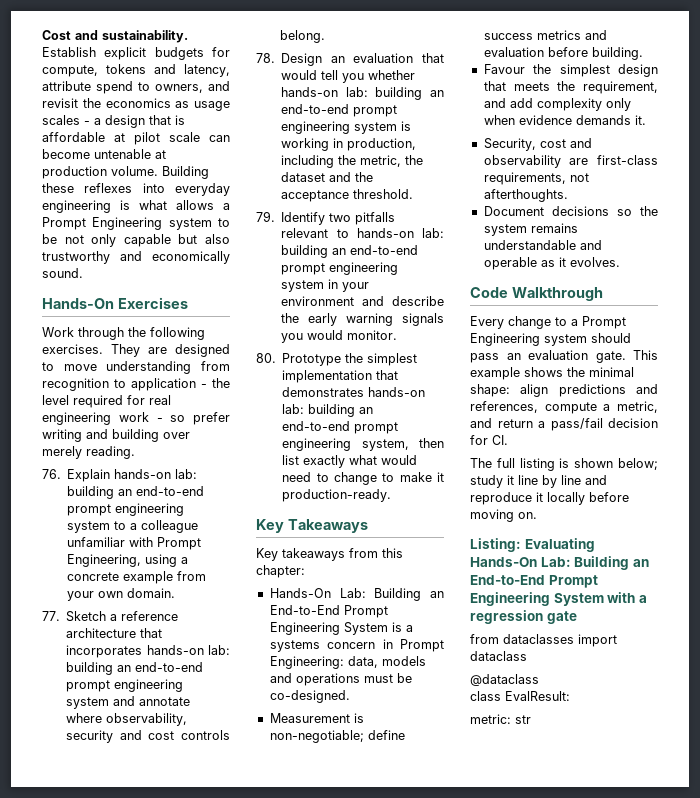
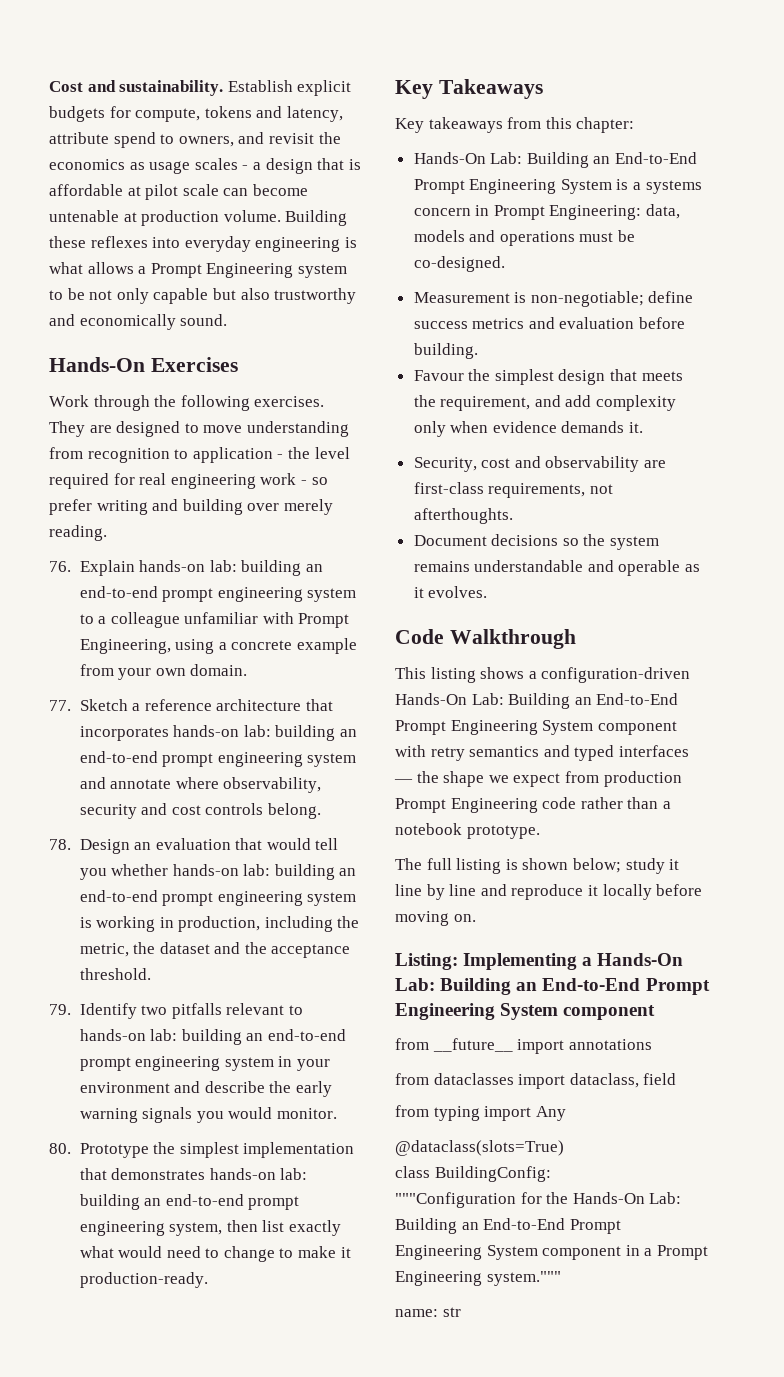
- Every change to a Prompt Engineering system should pass an evaluation gate. This example shows the minimal shape: align predictions and references, compute a metric, and return a pass/fail decision for CI.
+ This listing shows a configuration-driven Hands-On Lab: Building an End-to-End Prompt Engineering System component with retry semantics and typed interfaces — the shape we expect from production Prompt Engineering code rather than a notebook prototype.
- Listing: Evaluating Hands-On Lab: Building an End-to-End Prompt Engineering System with a regression gate
- from dataclasses import dataclass
- @dataclass
- class EvalResult:
- metric: str
+ Listing: Implementing a Hands-On Lab: Building an End-to-End Prompt Engineering System component
+ from __future__ import annotations
+ from dataclasses import dataclass, field
+ from typing import Any
+ @dataclass(slots=True)
+ class BuildingConfig:
+ """Configuration for the Hands-On Lab: Building an End-to-End Prompt Engineering System component in a Prompt Engineering system."""
+ name: str

